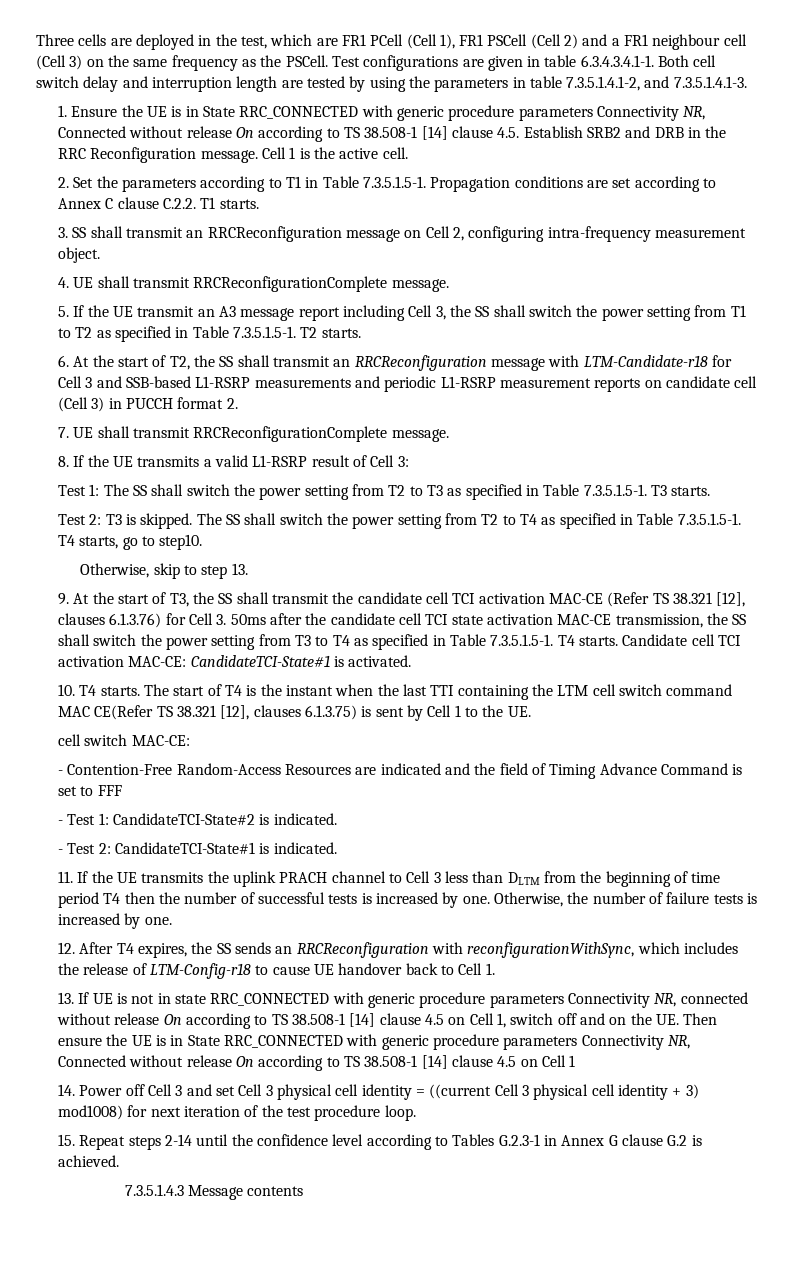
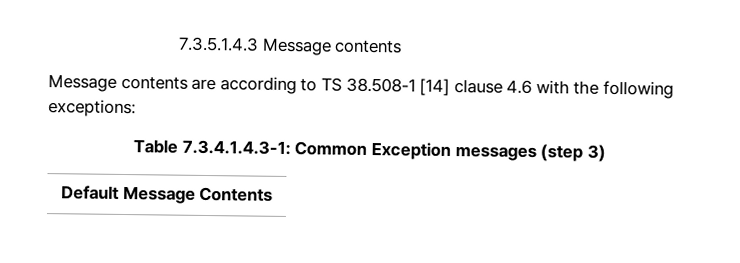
- Three cells are deployed in the test, which are FR1 PCell (Cell 1), FR1 PSCell (Cell 2) and a FR1 neighbour cell (Cell 3) on the same frequency as the PSCell. Test configurations are given in table 6.3.4.3.4.1-1. Both cell switch delay and interruption length are tested by using the parameters in table 7.3.5.1.4.1-2, and 7.3.5.1.4.1-3.
- 1. Ensure the UE is in State RRC_CONNECTED with generic procedure parameters Connectivity NR, Connected without release On according to TS 38.508-1 [14] clause 4.5. Establish SRB2 and DRB in the RRC Reconfiguration message. Cell 1 is the active cell.
- 2. Set the parameters according to T1 in Table 7.3.5.1.5-1. Propagation conditions are set according to Annex C clause C.2.2. T1 starts.
- 3. SS shall transmit an RRCReconfiguration message on Cell 2, configuring intra-frequency measurement object.
- 4. UE shall transmit RRCReconfigurationComplete message.
- 5. If the UE transmit an A3 message report including Cell 3, the SS shall switch the power setting from T1 to T2 as specified in Table 7.3.5.1.5-1. T2 starts.
- 6. At the start of T2, the SS shall transmit an RRCReconfiguration message with LTM-Candidate-r18 for Cell 3 and SSB-based L1-RSRP measurements and periodic L1-RSRP measurement reports on candidate cell (Cell 3) in PUCCH format 2.
- 7. UE shall transmit RRCReconfigurationComplete message.
- 8. If the UE transmits a valid L1-RSRP result of Cell 3:
- Test 1: The SS shall switch the power setting from T2 to T3 as specified in Table 7.3.5.1.5-1. T3 starts.
- Test 2: T3 is skipped. The SS shall switch the power setting from T2 to T4 as specified in Table 7.3.5.1.5-1. T4 starts, go to step10.
- Otherwise, skip to step 13.
- 9. At the start of T3, the SS shall transmit the candidate cell TCI activation MAC-CE (Refer TS 38.321 [12], clauses 6.1.3.76) for Cell 3. 50ms after the candidate cell TCI state activation MAC-CE transmission, the SS shall switch the power setting from T3 to T4 as specified in Table 7.3.5.1.5-1. T4 starts. Candidate cell TCI activation MAC-CE: CandidateTCI-State#1 is activated.
- 10. T4 starts. The start of T4 is the instant when the last TTI containing the LTM cell switch command MAC CE(Refer TS 38.321 [12], clauses 6.1.3.75) is sent by Cell 1 to the UE.
- cell switch MAC-CE:
- - Contention-Free Random-Access Resources are indicated and the field of Timing Advance Command is set to FFF
- - Test 1: CandidateTCI-State#2 is indicated.
- - Test 2: CandidateTCI-State#1 is indicated.
- 11. If the UE transmits the uplink PRACH channel to Cell 3 less than DLTM from the beginning of time period T4 then the number of successful tests is increased by one. Otherwise, the number of failure tests is increased by one.
- 12. After T4 expires, the SS sends an RRCReconfiguration with reconfigurationWithSync, which includes the release of LTM-Config-r18 to cause UE handover back to Cell 1.
- 13. If UE is not in state RRC_CONNECTED with generic procedure parameters Connectivity NR, connected without release On according to TS 38.508-1 [14] clause 4.5 on Cell 1, switch off and on the UE. Then ensure the UE is in State RRC_CONNECTED with generic procedure parameters Connectivity NR, Connected without release On according to TS 38.508-1 [14] clause 4.5 on Cell 1
- 14. Power off Cell 3 and set Cell 3 physical cell identity = ((current Cell 3 physical cell identity + 3) mod1008) for next iteration of the test procedure loop.
- 15. Repeat steps 2-14 until the confidence level according to Tables G.2.3-1 in Annex G clause G.2 is achieved.
  7.3.5.1.4.3 Message contents
+ Message contents are according to TS 38.508-1 [14] clause 4.6 with the following exceptions:
+ Table 7.3.4.1.4.3-1: Common Exception messages (step 3)
+ Default Message Contents

